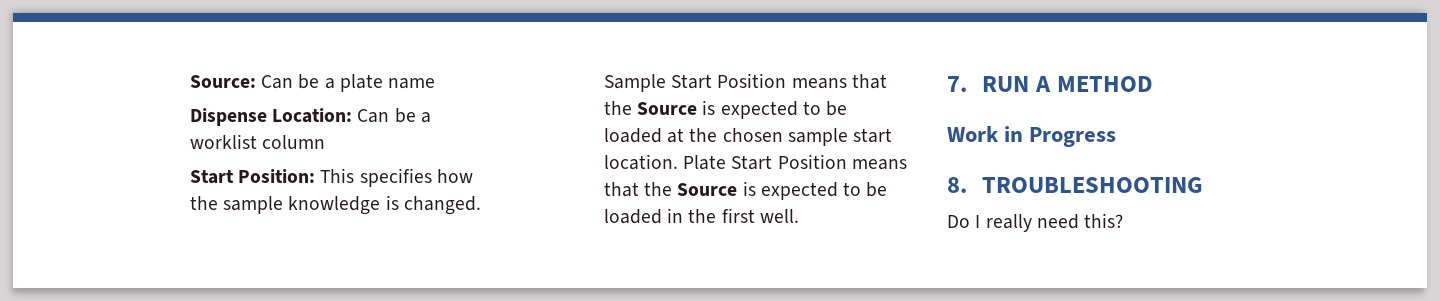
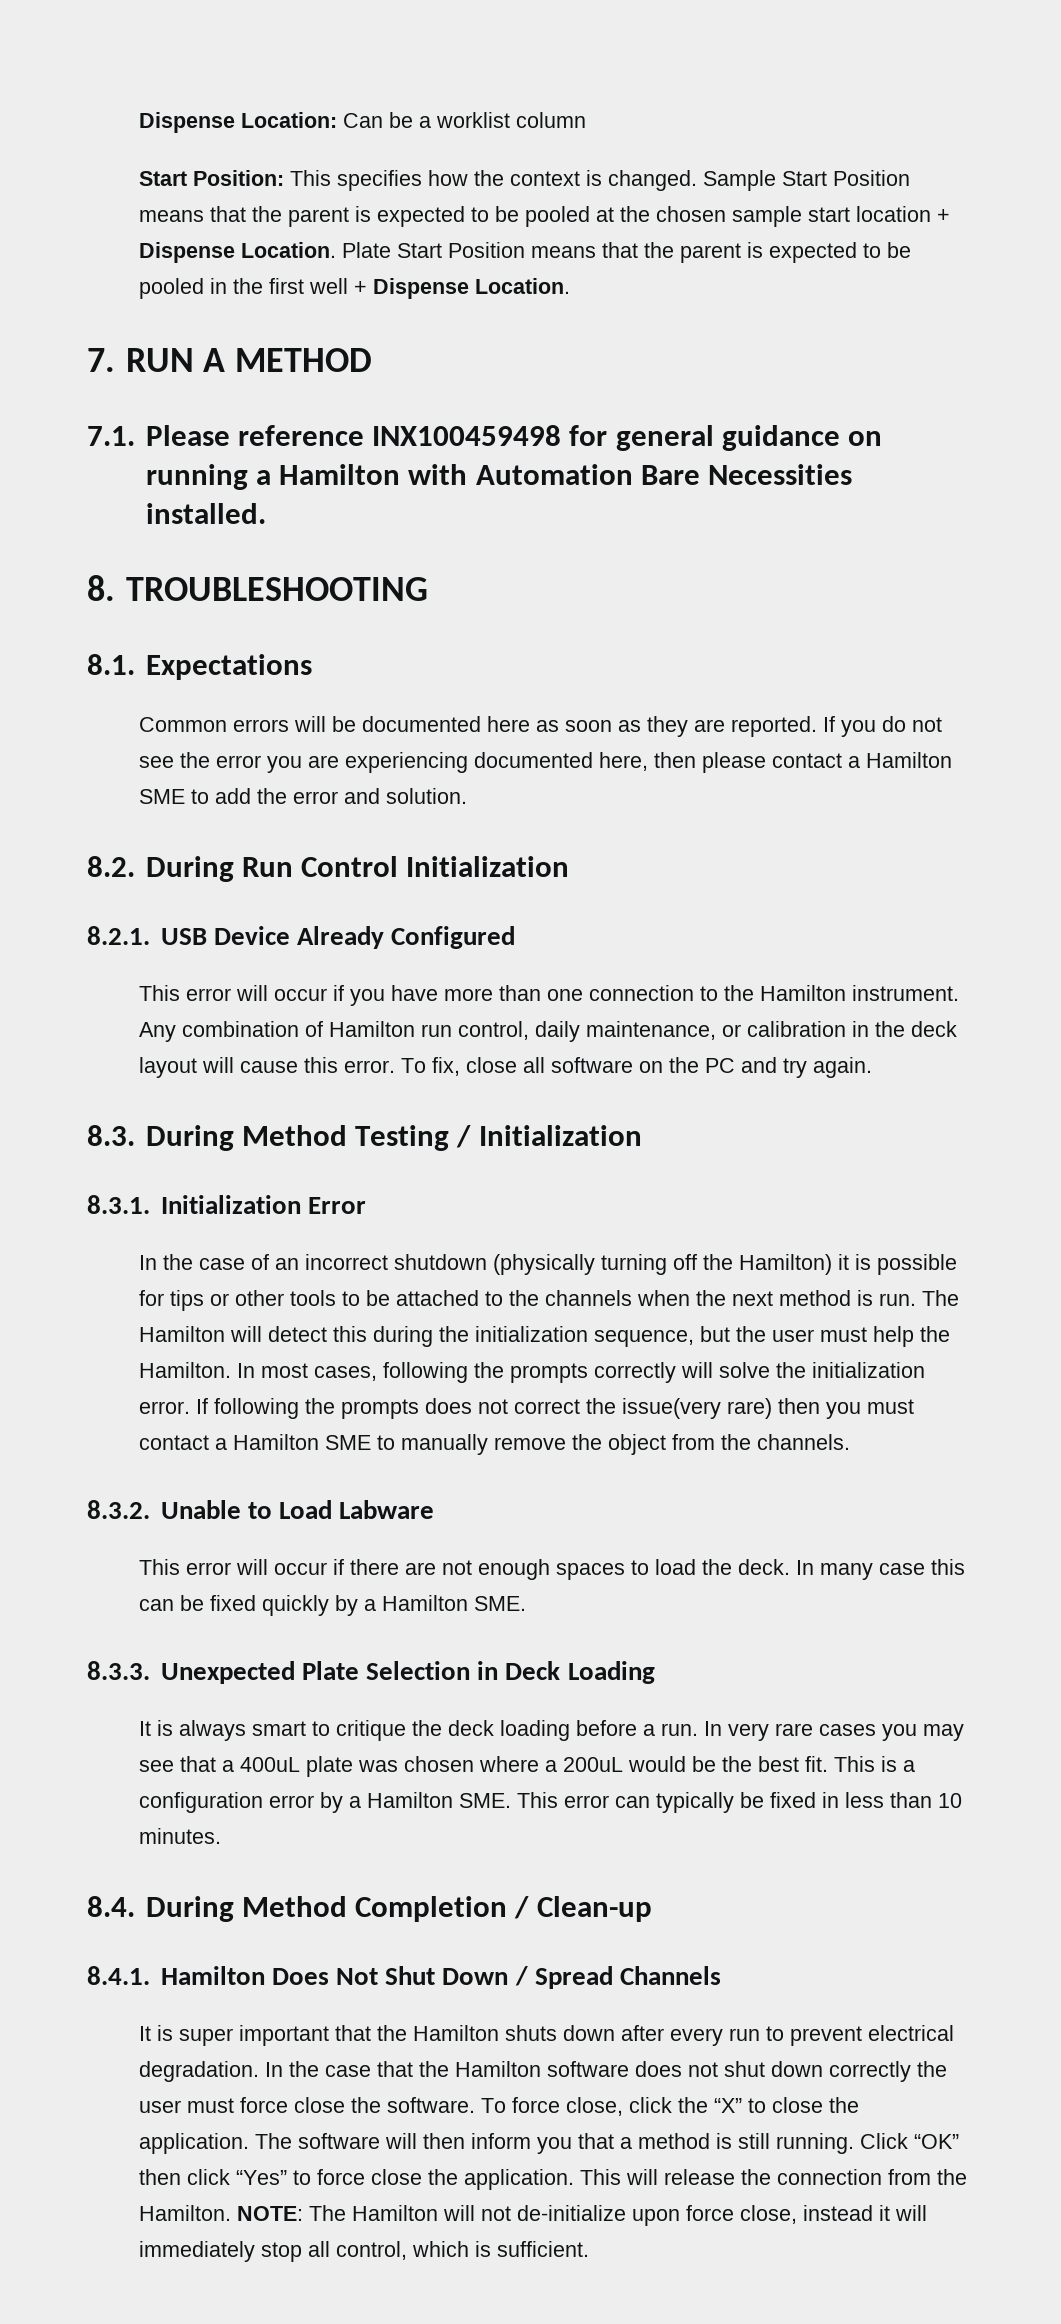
- Source: Can be a plate name
- Start Position: This specifies how the sample knowledge is changed.
+ Start Position: This specifies how the context is changed.
- Sample Start Position means that the Source is expected to be loaded at the chosen sample start location.
+ Sample Start Position means that the parent is expected to be pooled at the chosen sample start location + Dispense Location.
- Plate Start Position means that the Source is expected to be loaded in the first well.
+ Plate Start Position means that the parent is expected to be pooled in the first well + Dispense Location.
- Work in Progress
+ 7.1. Please reference INX100459498 for general guidance on running a Hamilton with Automation Bare Necessities installed.
  8. TROUBLESHOOTING
- Do I really need this?
+ 8.1. Expectations
+ Common errors will be documented here as soon as they are reported. If you do not see the error you are experiencing documented here, then please contact a Hamilton SME to add the error and solution.
+ 8.2. During Run Control Initialization
+ 8.2.1. USB Device Already Configured
+ This error will occur if you have more than one connection to the Hamilton instrument. Any combination of Hamilton run control, daily maintenance, or calibration in the deck layout will cause this error. To fix, close all software on the PC and try again.
+ 8.3. During Method Testing / Initialization
+ 8.3.1. Initialization Error
+ In the case of an incorrect shutdown (physically turning off the Hamilton) it is possible for tips or other tools to be attached to the channels when the next method is run. The Hamilton will detect this during the initialization sequence, but the user must help the Hamilton. In most cases, following the prompts correctly will solve the initialization error. If following the prompts does not correct the issue(very rare) then you must contact a Hamilton SME to manually remove the object from the channels.
+ 8.3.2. Unable to Load Labware
+ This error will occur if there are not enough spaces to load the deck. In many case this can be fixed quickly by a Hamilton SME.
+ 8.3.3. Unexpected Plate Selection in Deck Loading
+ It is always smart to critique the deck loading before a run. In very rare cases you may see that a 400uL plate was chosen where a 200uL would be the best fit. This is a configuration error by a Hamilton SME. This error can typically be fixed in less than 10 minutes.
+ 8.4. During Method Completion / Clean-up
+ 8.4.1. Hamilton Does Not Shut Down / Spread Channels
+ It is super important that the Hamilton shuts down after every run to prevent electrical degradation. In the case that the Hamilton software does not shut down correctly the user must force close the software. To force close, click the “X” to close the application. The software will then inform you that a method is still running. Click “OK” then click “Yes” to force close the application. This will release the connection from the Hamilton. NOTE: The Hamilton will not de-initialize upon force close, instead it will immediately stop all control, which is sufficient.

